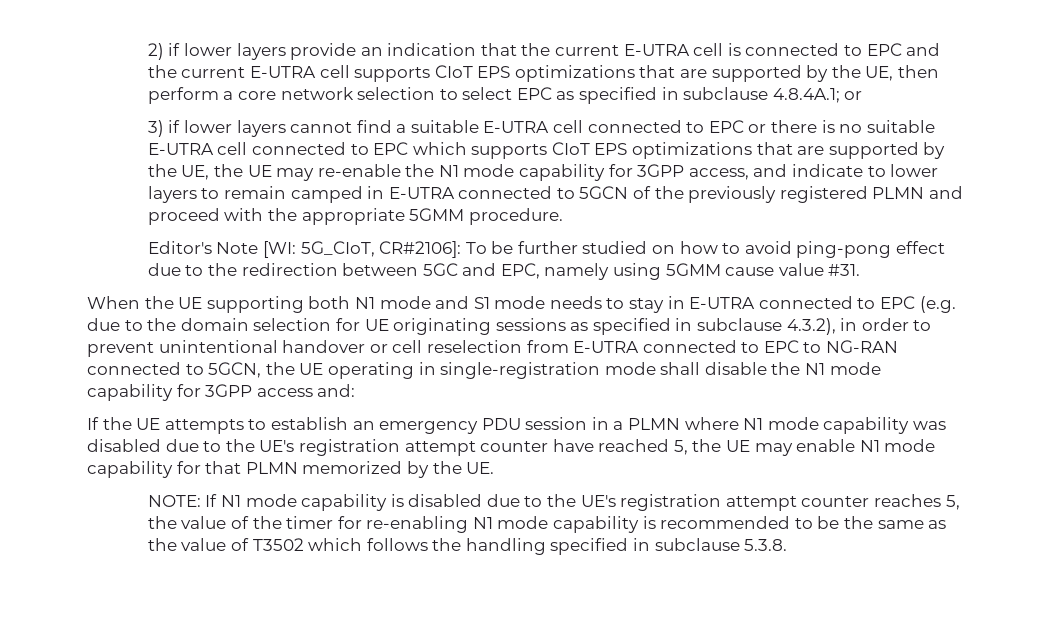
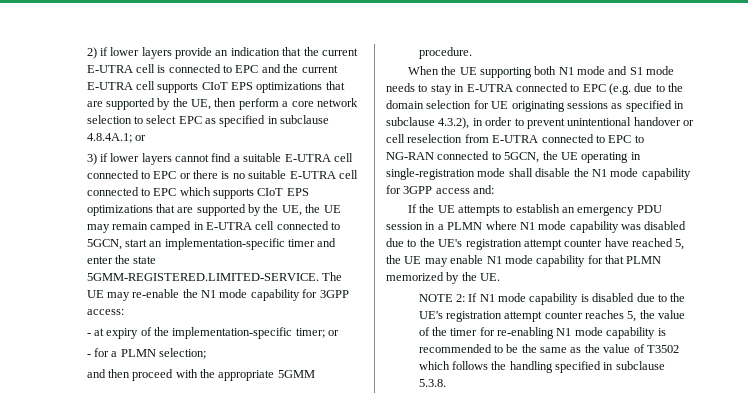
- 3) if lower layers cannot find a suitable E-UTRA cell connected to EPC or there is no suitable E-UTRA cell connected to EPC which supports CIoT EPS optimizations that are supported by the UE, the UE may re-enable the N1 mode capability for 3GPP access, and indicate to lower layers to remain camped in E-UTRA connected to 5GCN of the previously registered PLMN and proceed with the appropriate 5GMM procedure.
+ 3) if lower layers cannot find a suitable E-UTRA cell connected to EPC or there is no suitable E-UTRA cell connected to EPC which supports CIoT EPS optimizations that are supported by the UE, the UE may remain camped in E-UTRA cell connected to 5GCN, start an implementation-specific timer and enter the state 5GMM-REGISTERED.LIMITED-SERVICE. The UE may re-enable the N1 mode capability for 3GPP access:
+ - at expiry of the implementation-specific timer; or
+ - for a PLMN selection;
+ and then proceed with the appropriate 5GMM procedure.
- Editor's Note [WI: 5G_CIoT, CR#2106]: To be further studied on how to avoid ping-pong effect due to the redirection between 5GC and EPC, namely using 5GMM cause value #31.
- NOTE: If N1 mode capability is disabled due to the UE's registration attempt counter reaches 5, the value of the timer for re-enabling N1 mode capability is recommended to be the same as the value of T3502 which follows the handling specified in subclause 5.3.8.
+ NOTE 2: If N1 mode capability is disabled due to the UE's registration attempt counter reaches 5, the value of the timer for re-enabling N1 mode capability is recommended to be the same as the value of T3502 which follows the handling specified in subclause 5.3.8.

